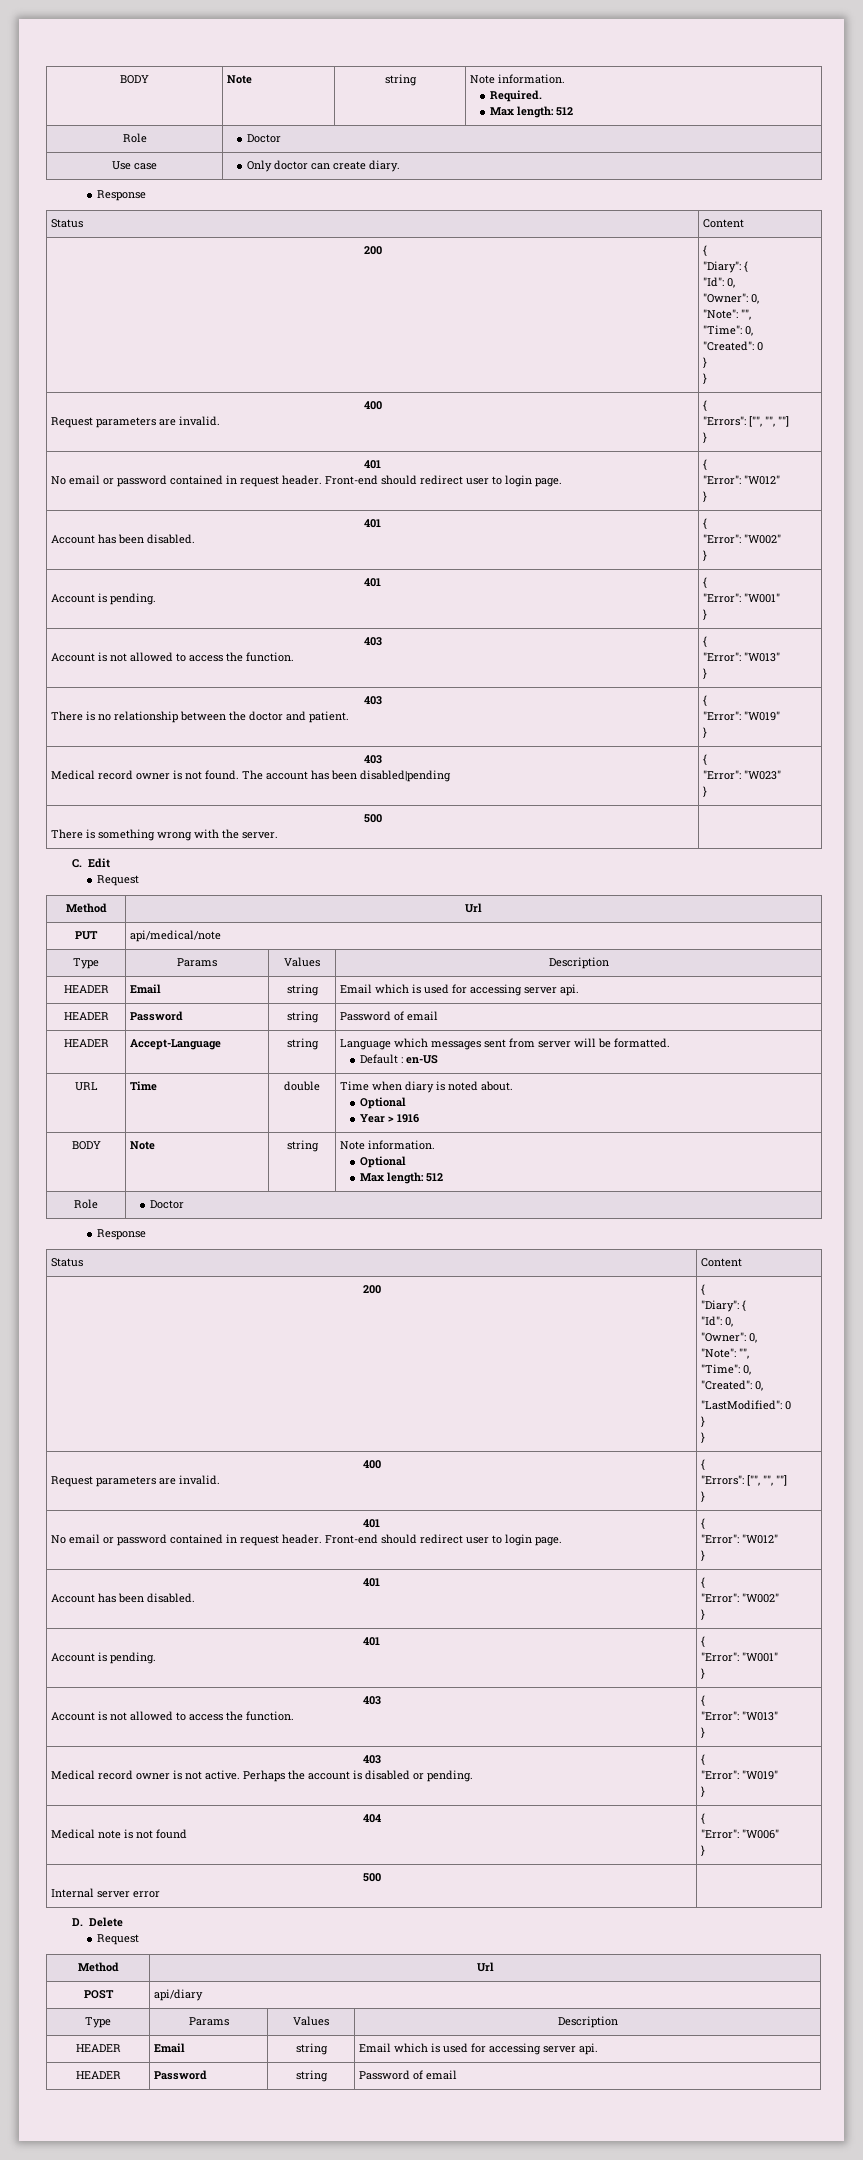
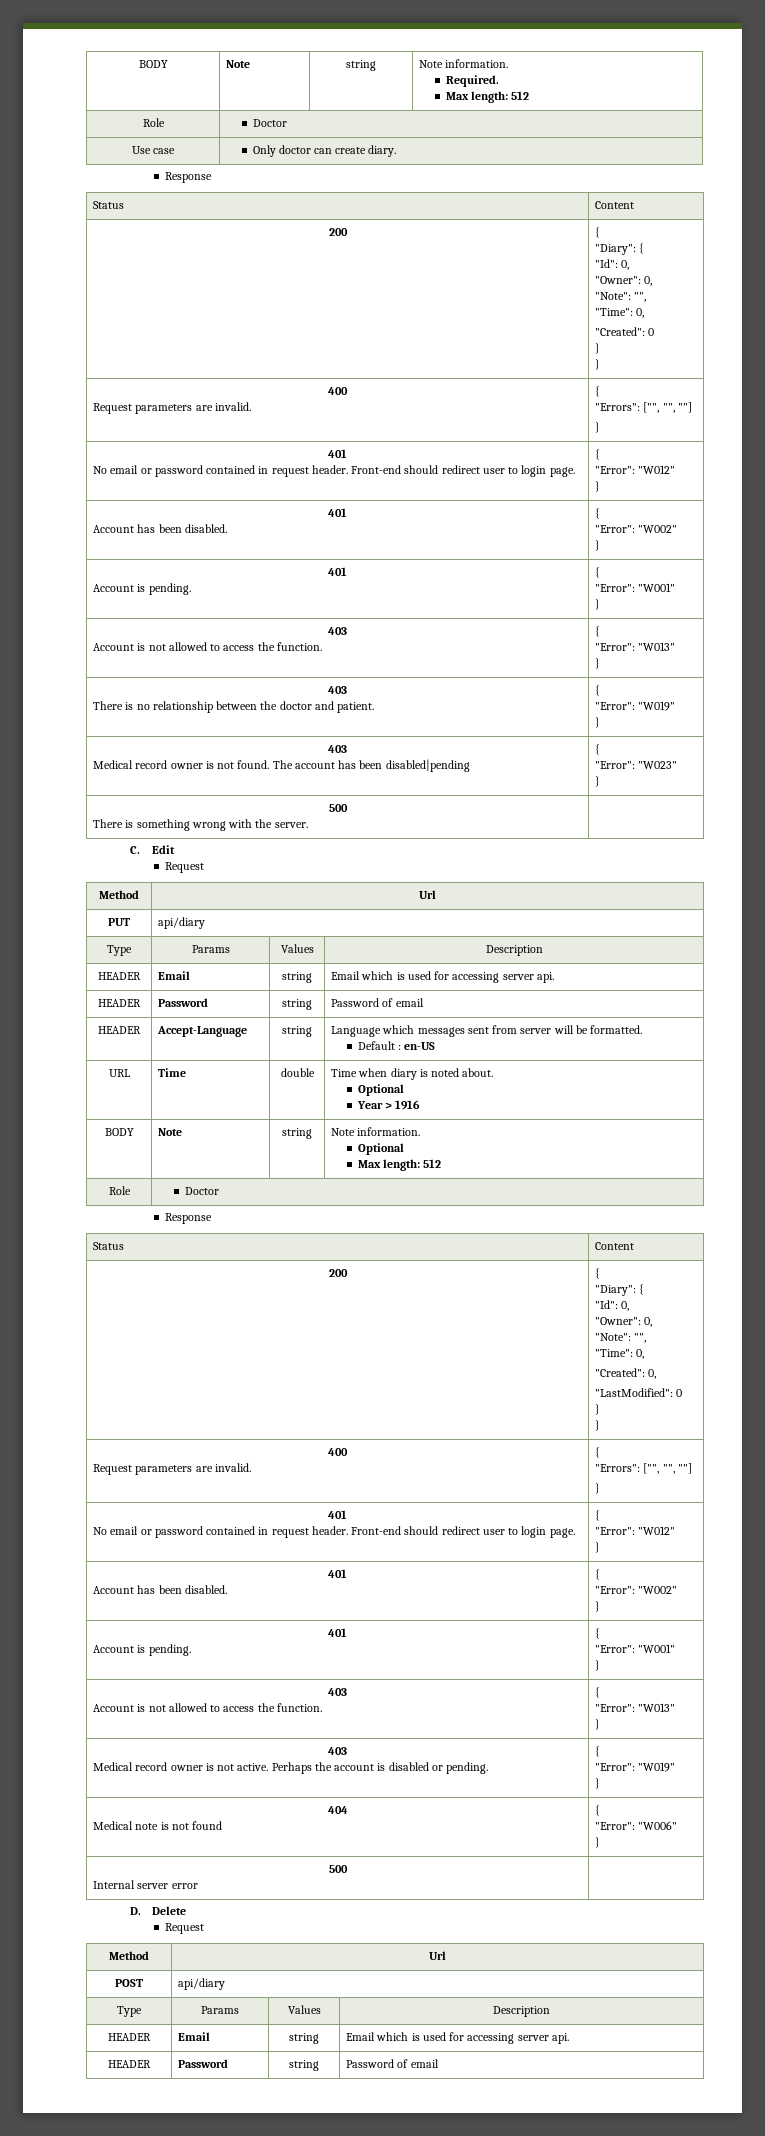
- PUT | api/medical/note
+ PUT | api/diary

